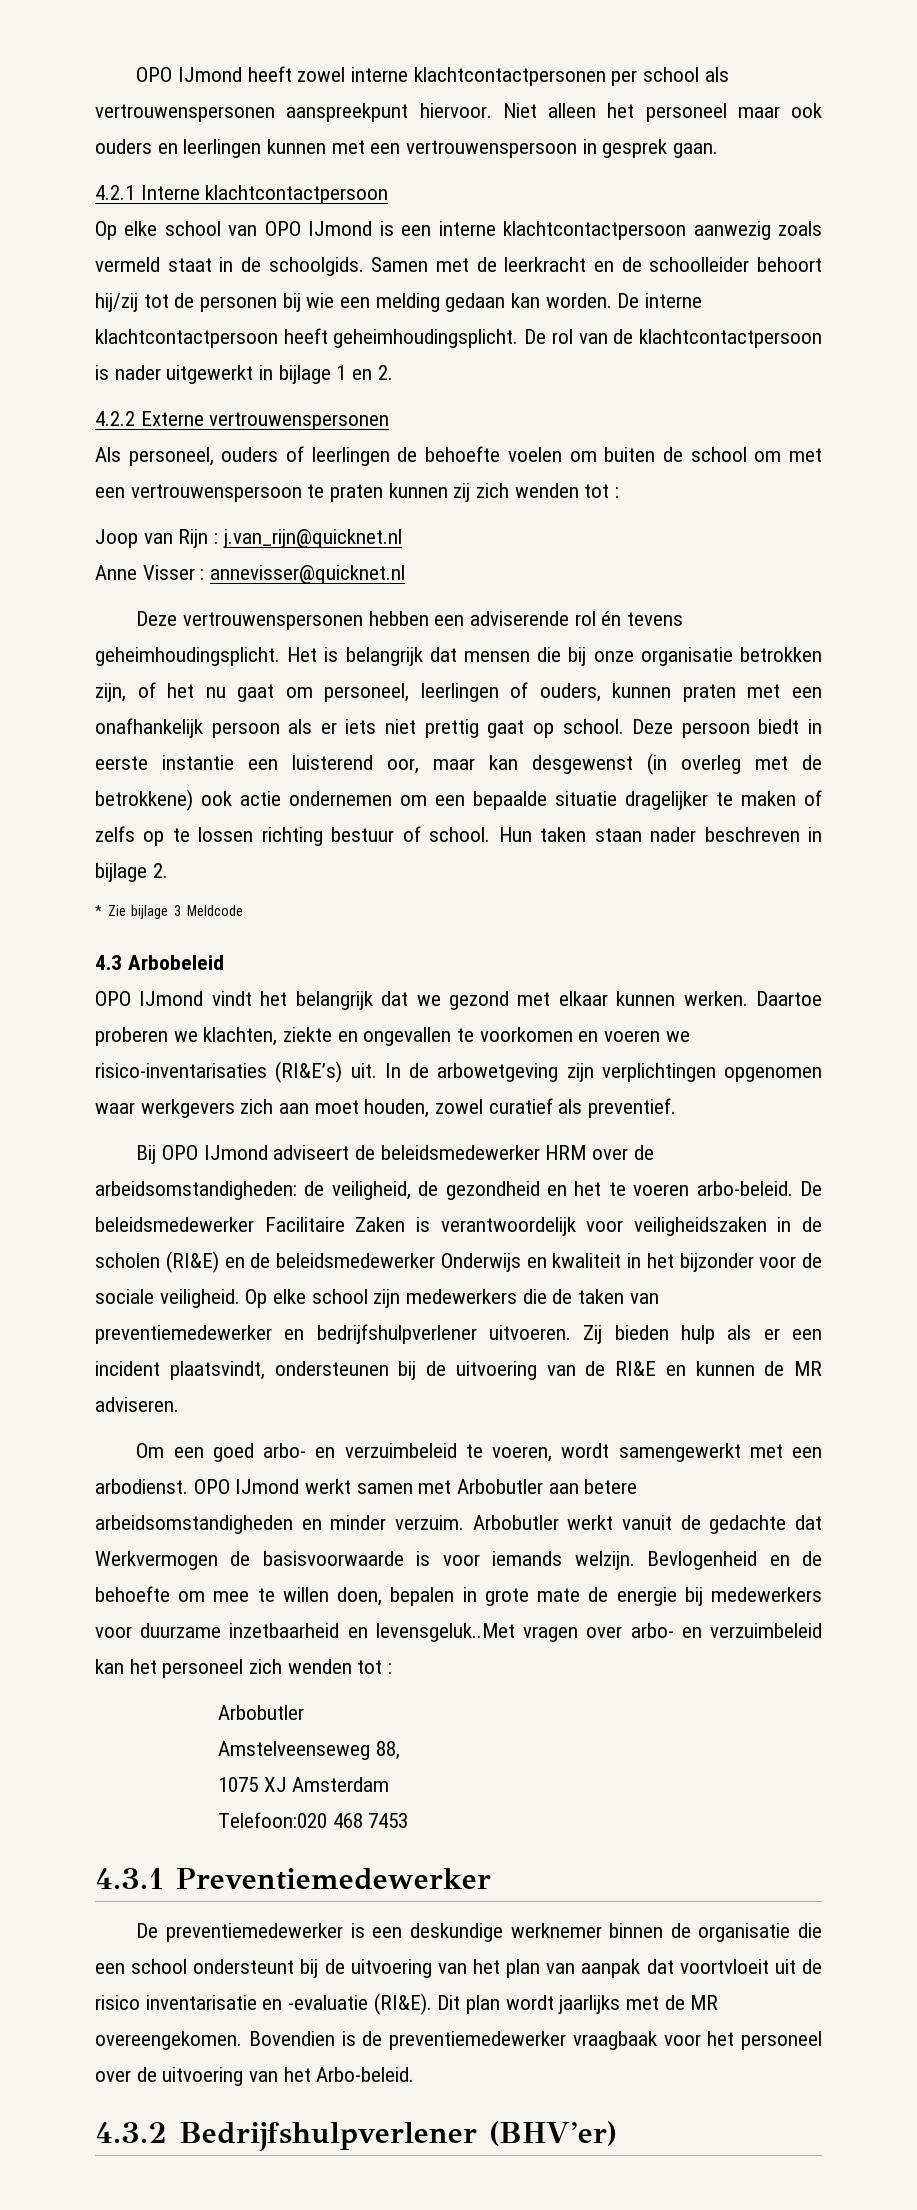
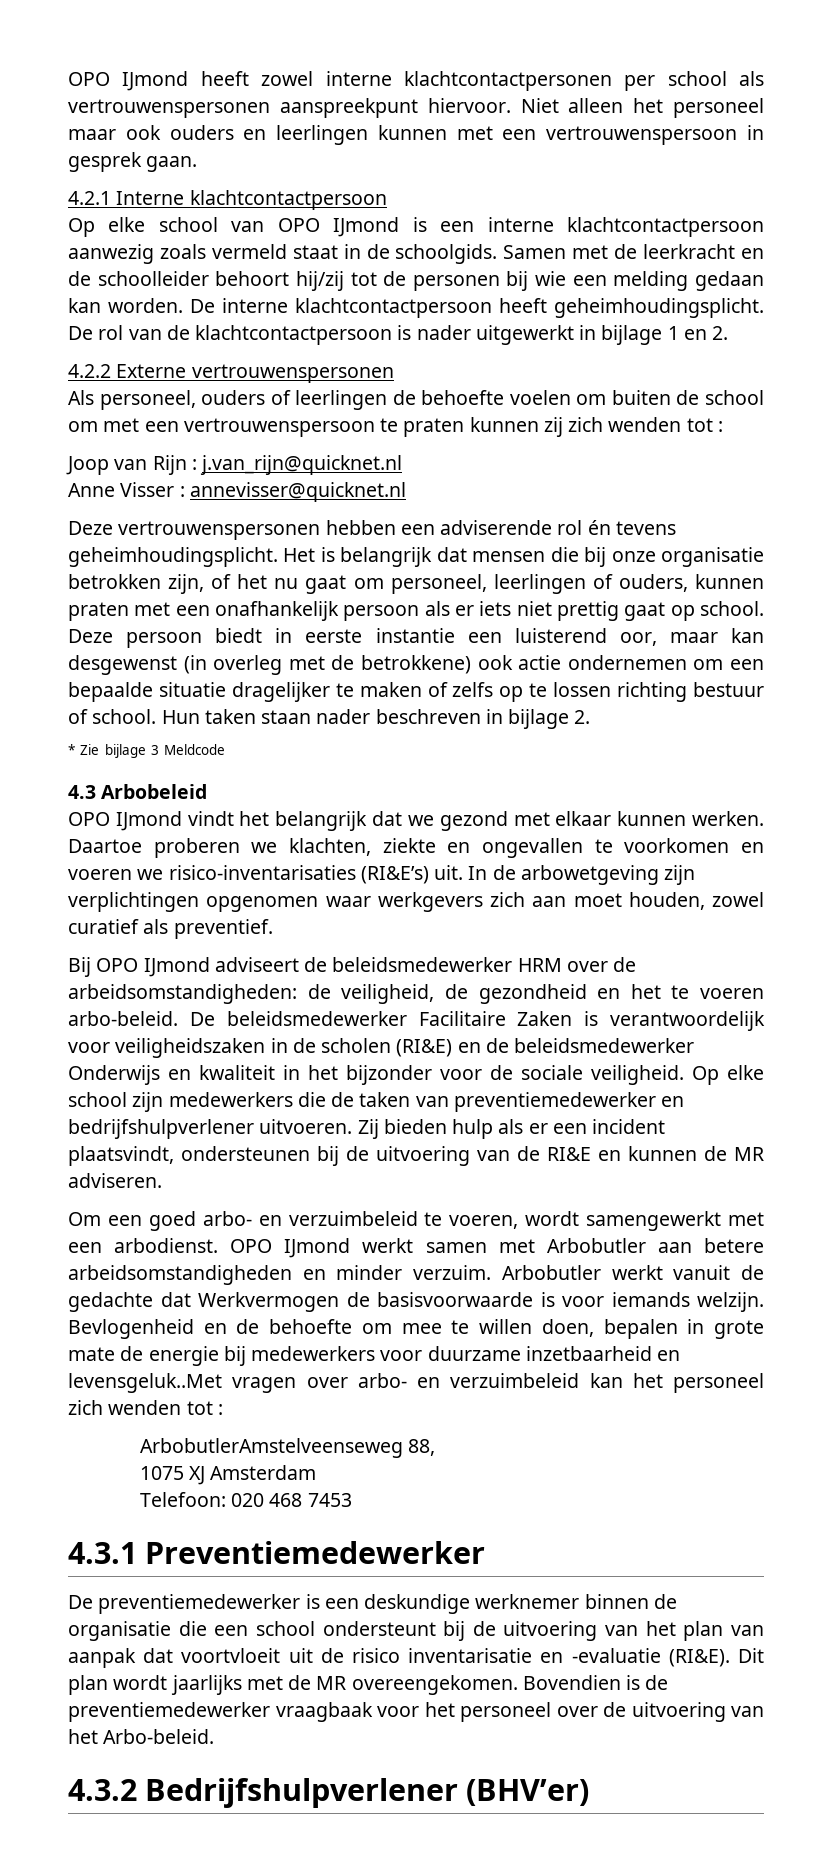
  Bevlogenheid en de behoefte om mee te willen doen, bepalen in grote mate de energie bij medewerkers voor duurzame inzetbaarheid en levensgeluk..Met vragen over arbo- en verzuimbeleid kan het personeel zich wenden tot :
- Arbobutler
- Amstelveenseweg 88,
+ ArbobutlerAmstelveenseweg 88,
- Telefoon:020 468 7453
+ Telefoon: 020 468 7453

